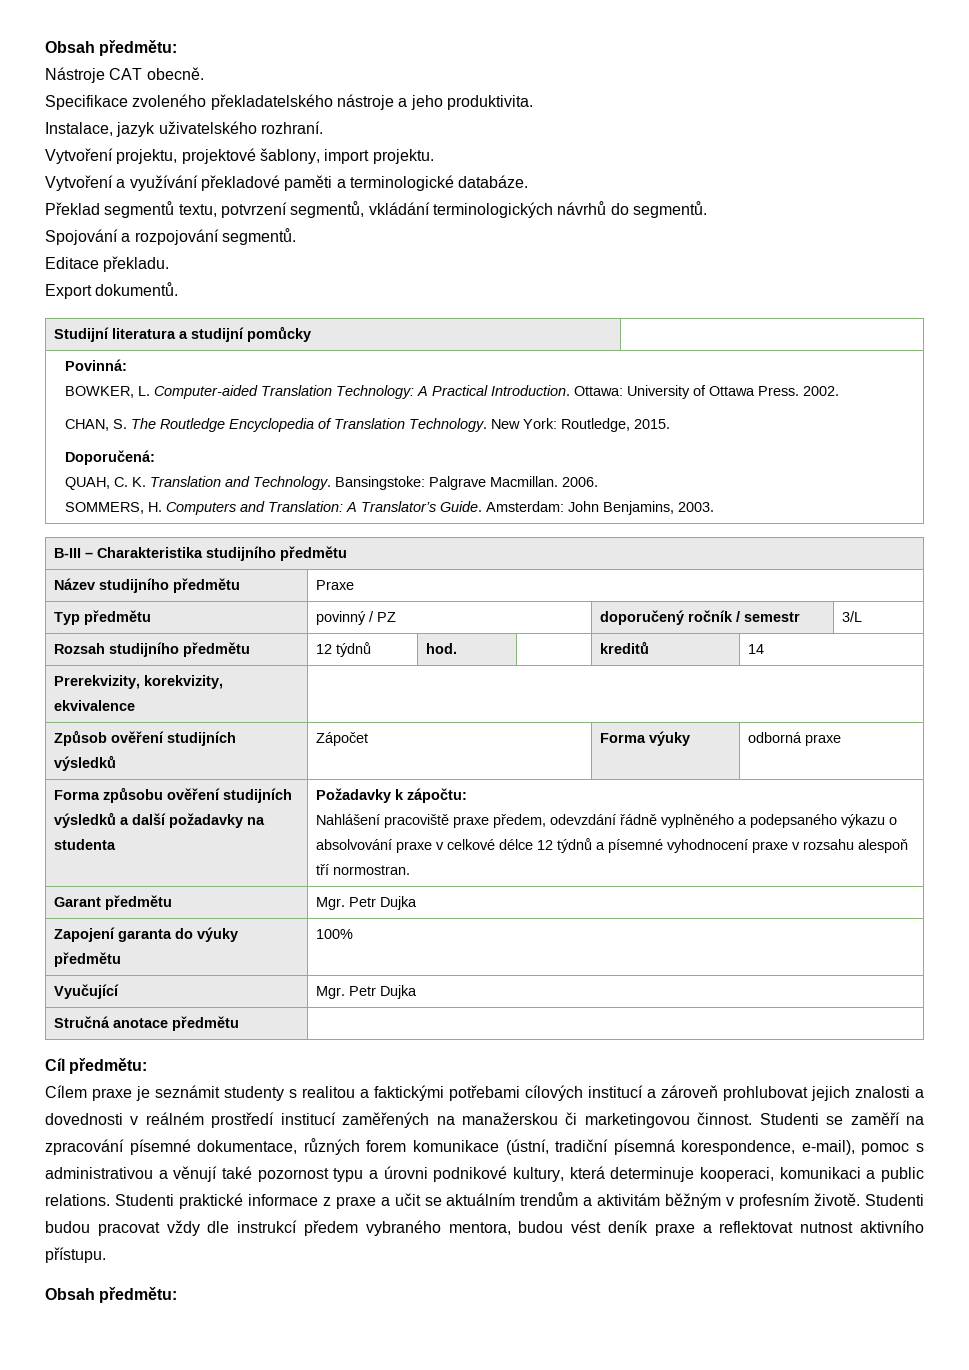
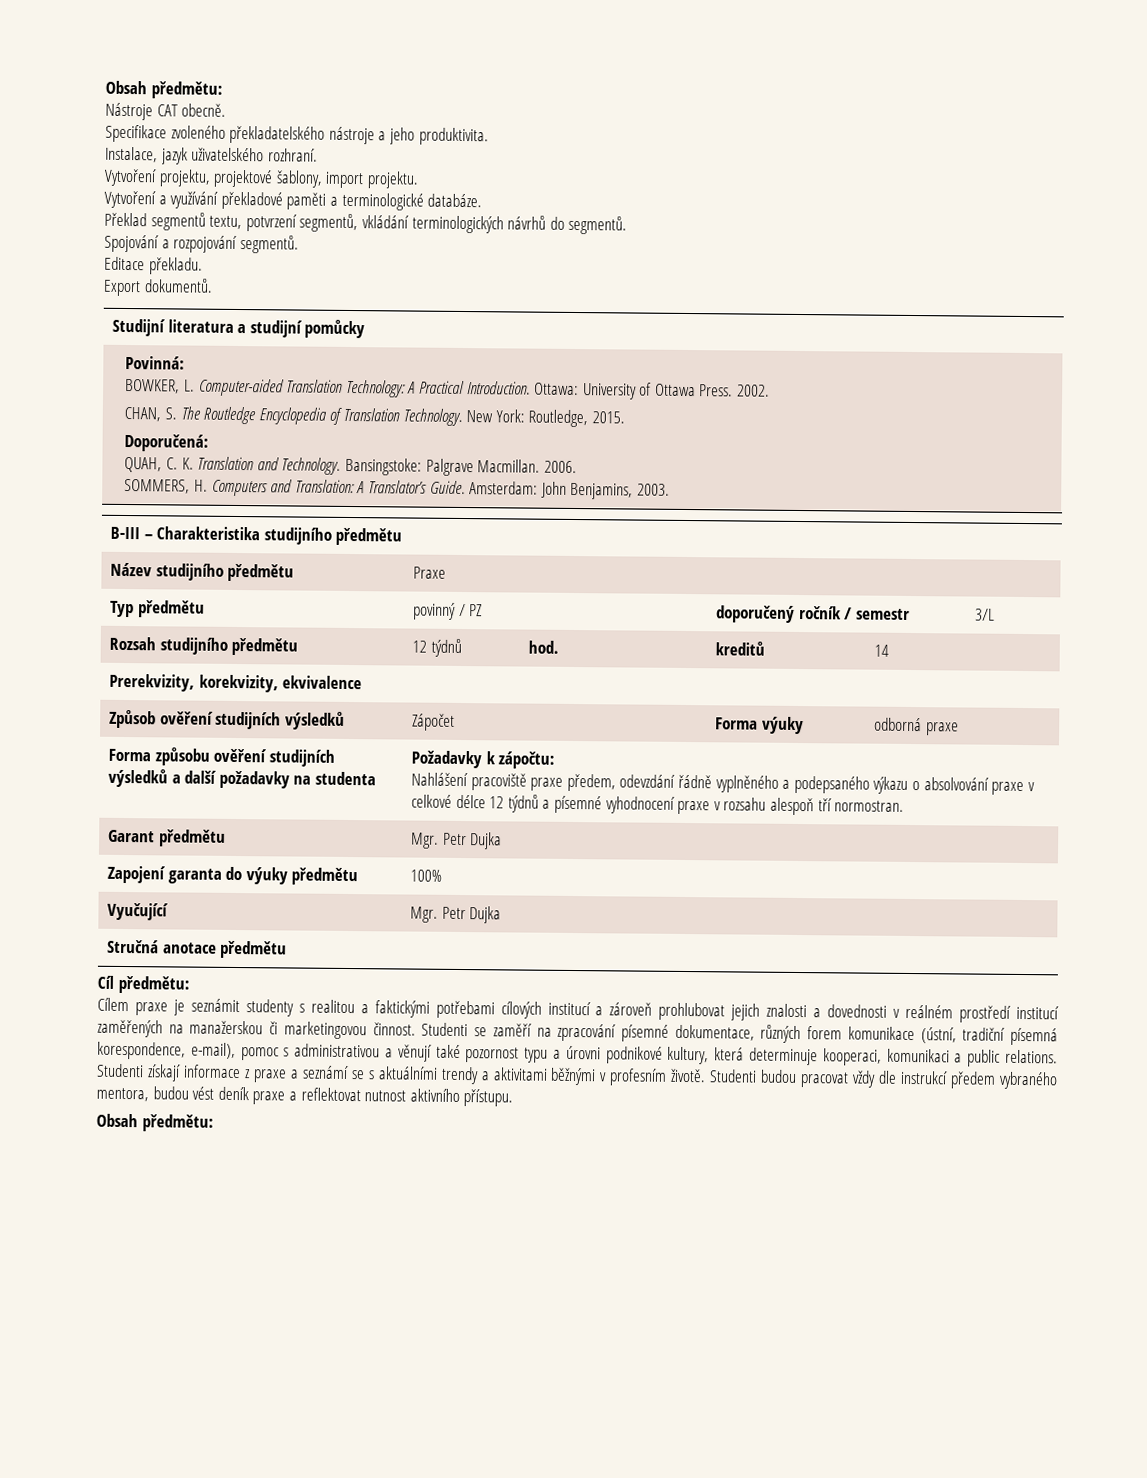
- Studenti praktické informace z praxe a učit se aktuálním trendům a aktivitám běžným v profesním životě.
+ Studenti získají informace z praxe a seznámí se s aktuálními trendy a aktivitami běžnými v profesním životě.

